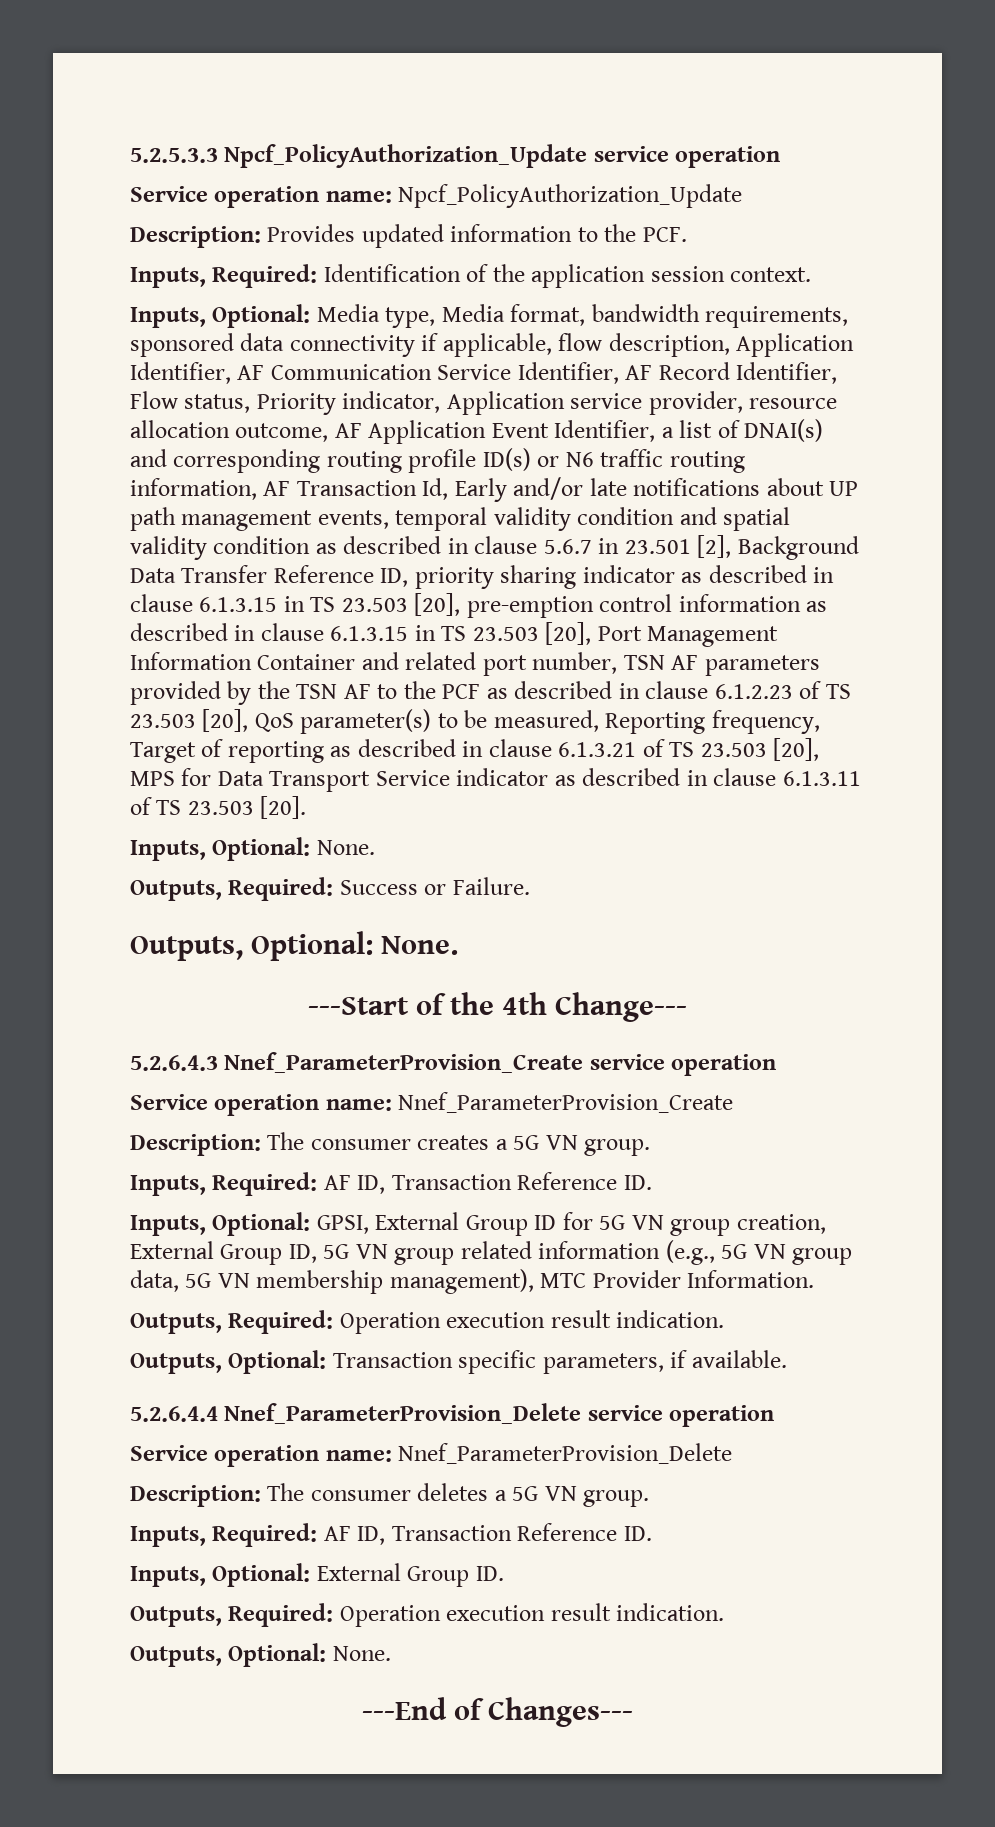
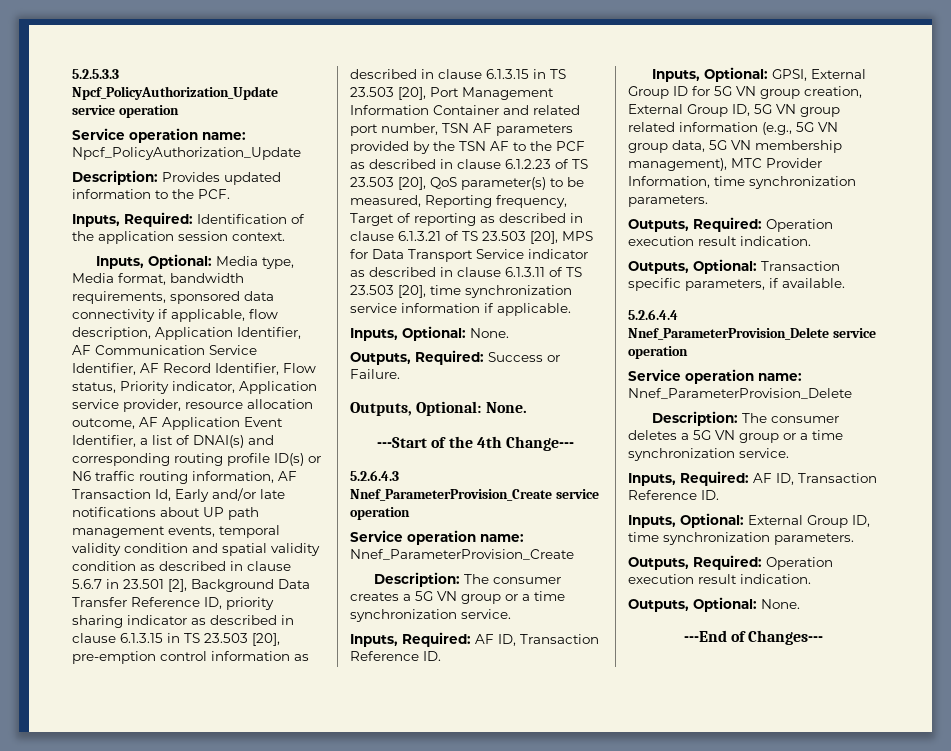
- Media type, Media format, bandwidth requirements, sponsored data connectivity if applicable, flow description, Application Identifier, AF Communication Service Identifier, AF Record Identifier, Flow status, Priority indicator, Application service provider, resource allocation outcome, AF Application Event Identifier, a list of DNAI(s) and corresponding routing profile ID(s) or N6 traffic routing information, AF Transaction Id, Early and/or late notifications about UP path management events, temporal validity condition and spatial validity condition as described in clause 5.6.7 in 23.501 [2], Background Data Transfer Reference ID, priority sharing indicator as described in clause 6.1.3.15 in TS 23.503 [20], pre-emption control information as described in clause 6.1.3.15 in TS 23.503 [20], Port Management Information Container and related port number, TSN AF parameters provided by the TSN AF to the PCF as described in clause 6.1.2.23 of TS 23.503 [20], QoS parameter(s) to be measured, Reporting frequency, Target of reporting as described in clause 6.1.3.21 of TS 23.503 [20], MPS for Data Transport Service indicator as described in clause 6.1.3.11 of TS 23.503 [20].
+ Media type, Media format, bandwidth requirements, sponsored data connectivity if applicable, flow description, Application Identifier, AF Communication Service Identifier, AF Record Identifier, Flow status, Priority indicator, Application service provider, resource allocation outcome, AF Application Event Identifier, a list of DNAI(s) and corresponding routing profile ID(s) or N6 traffic routing information, AF Transaction Id, Early and/or late notifications about UP path management events, temporal validity condition and spatial validity condition as described in clause 5.6.7 in 23.501 [2], Background Data Transfer Reference ID, priority sharing indicator as described in clause 6.1.3.15 in TS 23.503 [20], pre-emption control information as described in clause 6.1.3.15 in TS 23.503 [20], Port Management Information Container and related port number, TSN AF parameters provided by the TSN AF to the PCF as described in clause 6.1.2.23 of TS 23.503 [20], QoS parameter(s) to be measured, Reporting frequency, Target of reporting as described in clause 6.1.3.21 of TS 23.503 [20], MPS for Data Transport Service indicator as described in clause 6.1.3.11 of TS 23.503 [20], time synchronization service information if applicable.
- Description: The consumer creates a 5G VN group.
+ Description: The consumer creates a 5G VN group or a time synchronization service.
- Inputs, Optional: GPSI, External Group ID for 5G VN group creation, External Group ID, 5G VN group related information (e.g., 5G VN group data, 5G VN membership management), MTC Provider Information.
+ Inputs, Optional: GPSI, External Group ID for 5G VN group creation, External Group ID, 5G VN group related information (e.g., 5G VN group data, 5G VN membership management), MTC Provider Information, time synchronization parameters.
- Description: The consumer deletes a 5G VN group.
+ Description: The consumer deletes a 5G VN group or a time synchronization service.
- Inputs, Optional: External Group ID.
+ Inputs, Optional: External Group ID, time synchronization parameters.

